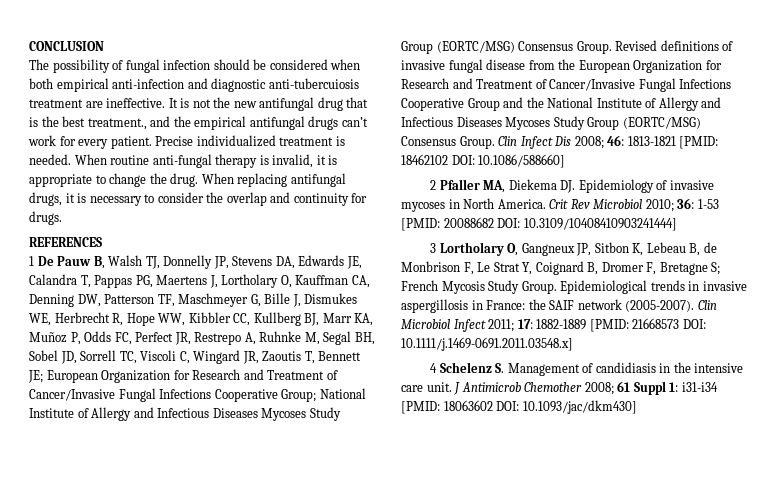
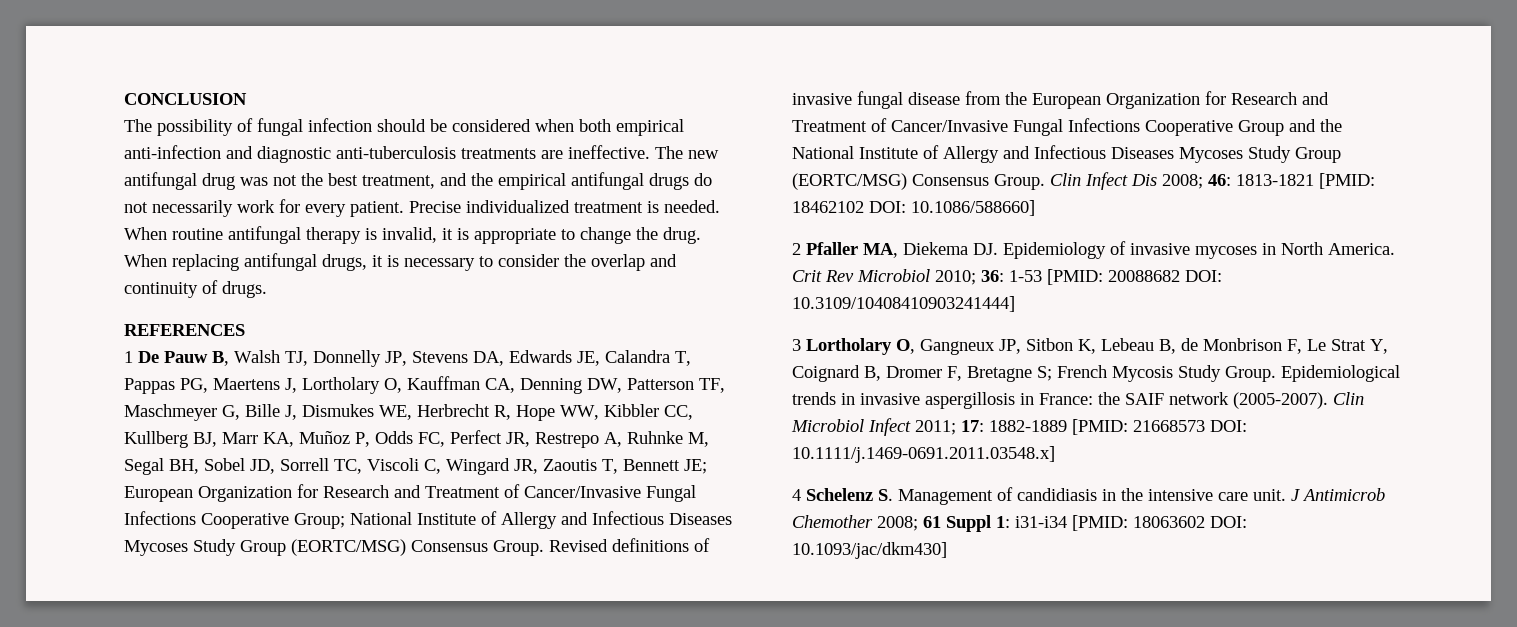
- The possibility of fungal infection should be considered when both empirical anti-infection and diagnostic anti-tubercuiosis treatment are ineffective. It is not the new antifungal drug that is the best treatment., and the empirical antifungal drugs can’t work for every patient.
+ The possibility of fungal infection should be considered when both empirical anti-infection and diagnostic anti-tuberculosis treatments are ineffective. The new antifungal drug was not the best treatment, and the empirical antifungal drugs do not necessarily work for every patient.
- When routine anti-fungal therapy is invalid, it is appropriate to change the drug.
+ When routine antifungal therapy is invalid, it is appropriate to change the drug.
- When replacing antifungal drugs, it is necessary to consider the overlap and continuity for drugs.
+ When replacing antifungal drugs, it is necessary to consider the overlap and continuity of drugs.

